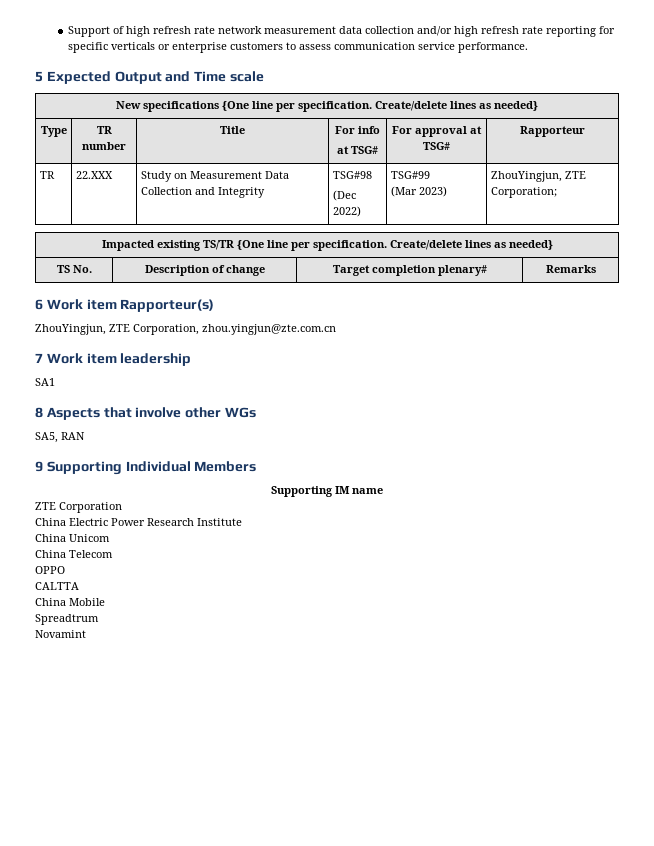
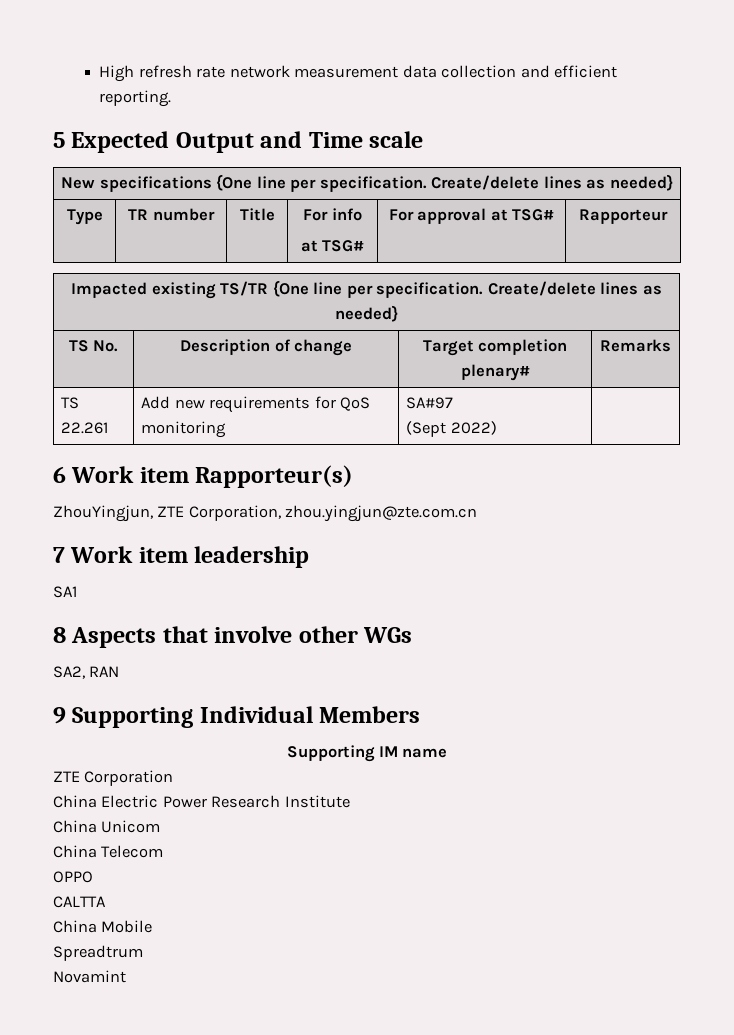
- Support of high refresh rate network measurement data collection and/or high refresh rate reporting for specific verticals or enterprise customers to assess communication service performance.
+ High refresh rate network measurement data collection and efficient reporting.
- TR | 22.XXX | Study on Measurement Data Collection and Integrity | TSG#98
- (Dec 2022) | TSG#99
- (Mar 2023) | ZhouYingjun, ZTE Corporation;
+ TS 22.261 | Add new requirements for QoS monitoring | SA#97
+ (Sept 2022) |
- SA5, RAN
+ SA2, RAN

